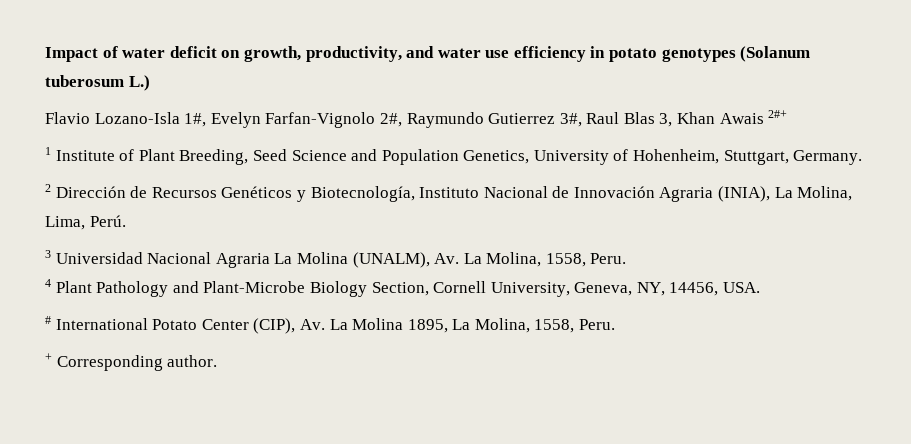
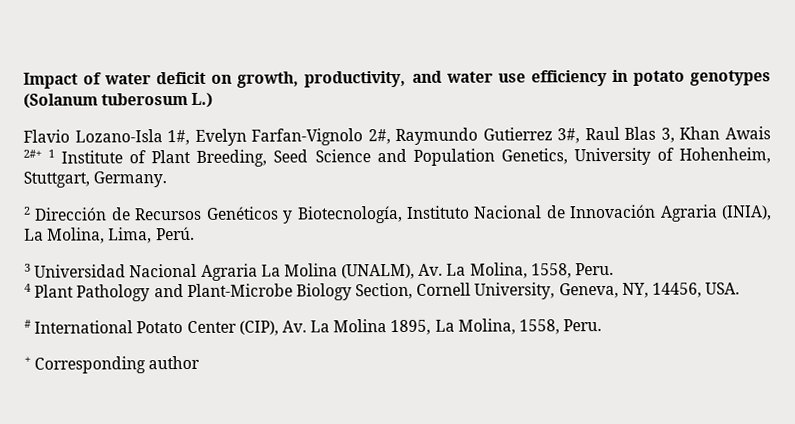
- Flavio Lozano-Isla 1#, Evelyn Farfan-Vignolo 2#, Raymundo Gutierrez 3#, Raul Blas 3, Khan Awais 2#+
- 1 Institute of Plant Breeding, Seed Science and Population Genetics, University of Hohenheim, Stuttgart, Germany.
+ Flavio Lozano-Isla 1#, Evelyn Farfan-Vignolo 2#, Raymundo Gutierrez 3#, Raul Blas 3, Khan Awais 2#+ 1 Institute of Plant Breeding, Seed Science and Population Genetics, University of Hohenheim, Stuttgart, Germany.
- + Corresponding author.
+ + Corresponding author

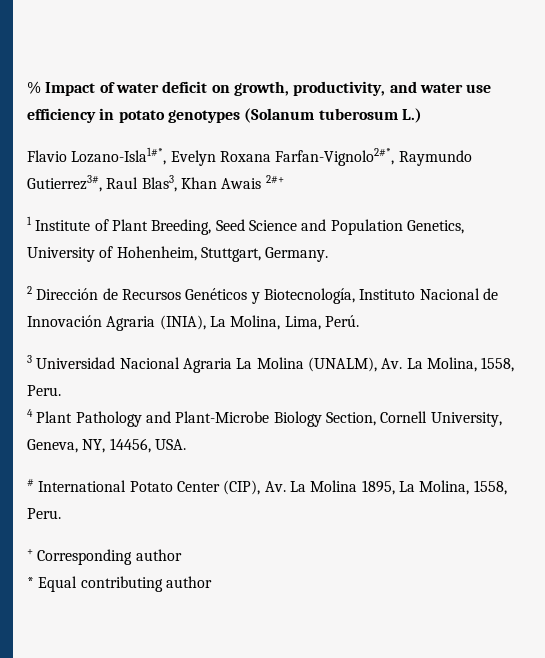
- Impact of water deficit on growth, productivity, and water use efficiency in potato genotypes (Solanum tuberosum L.)
+ % Impact of water deficit on growth, productivity, and water use efficiency in potato genotypes (Solanum tuberosum L.)
- Flavio Lozano-Isla 1#, Evelyn Farfan-Vignolo 2#, Raymundo Gutierrez 3#, Raul Blas 3, Khan Awais 2#+ 1 Institute of Plant Breeding, Seed Science and Population Genetics, University of Hohenheim, Stuttgart, Germany.
+ Flavio Lozano-Isla1#*, Evelyn Roxana Farfan-Vignolo2#*, Raymundo Gutierrez3#, Raul Blas3, Khan Awais 2#+
+ 1 Institute of Plant Breeding, Seed Science and Population Genetics, University of Hohenheim, Stuttgart, Germany.
+ * Equal contributing author

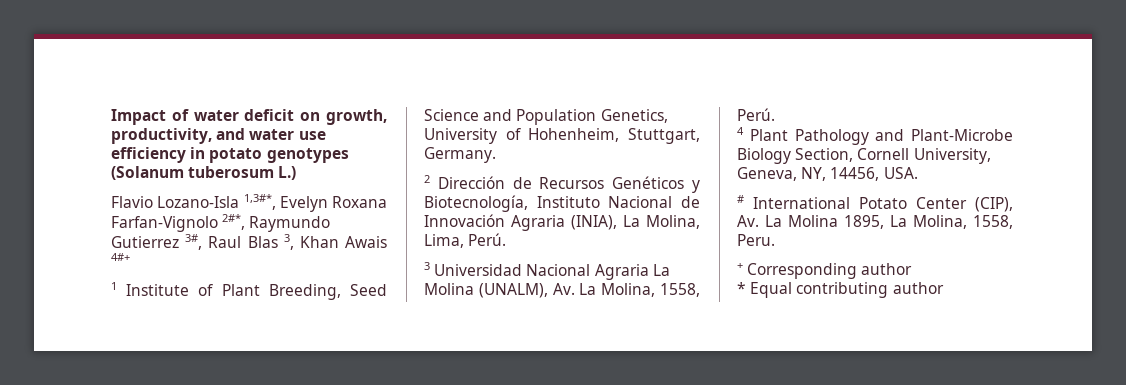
- % Impact of water deficit on growth, productivity, and water use efficiency in potato genotypes (Solanum tuberosum L.)
+ Impact of water deficit on growth, productivity, and water use efficiency in potato genotypes (Solanum tuberosum L.)
- Flavio Lozano-Isla1#*, Evelyn Roxana Farfan-Vignolo2#*, Raymundo Gutierrez3#, Raul Blas3, Khan Awais 2#+
+ Flavio Lozano-Isla 1,3#*, Evelyn Roxana Farfan-Vignolo 2#*, Raymundo Gutierrez 3#, Raul Blas 3, Khan Awais 4#+
- 3 Universidad Nacional Agraria La Molina (UNALM), Av. La Molina, 1558, Peru.
+ 3 Universidad Nacional Agraria La Molina (UNALM), Av. La Molina, 1558, Perú.

